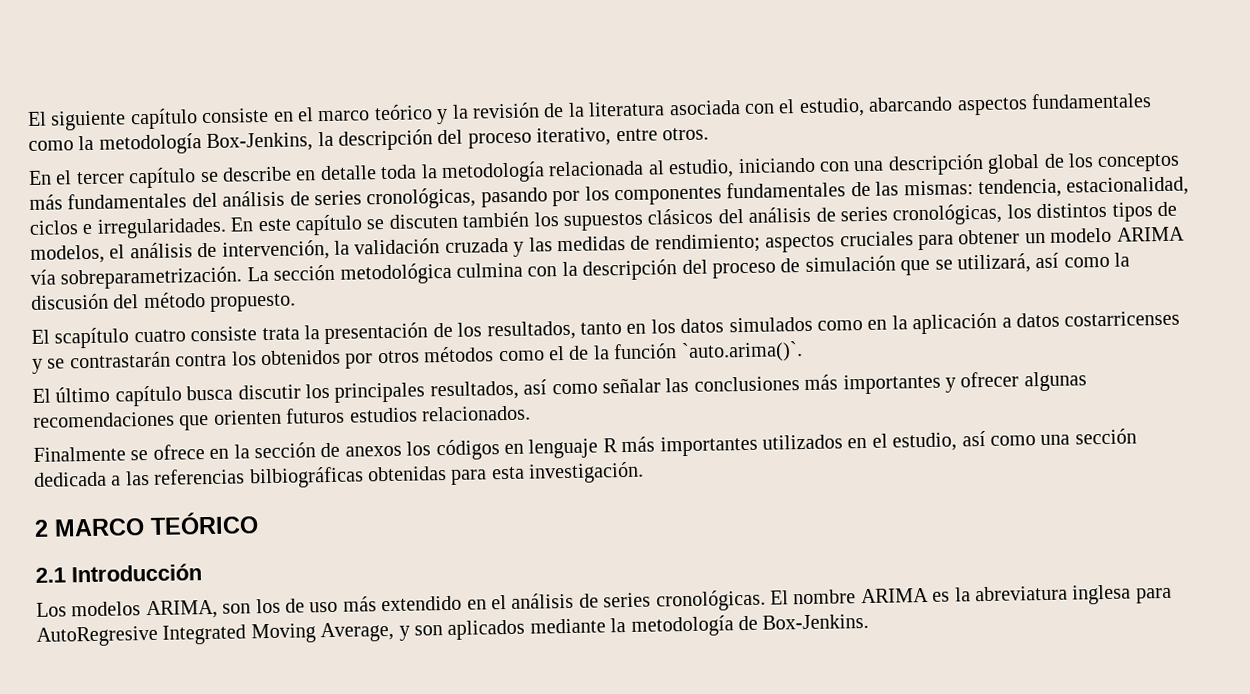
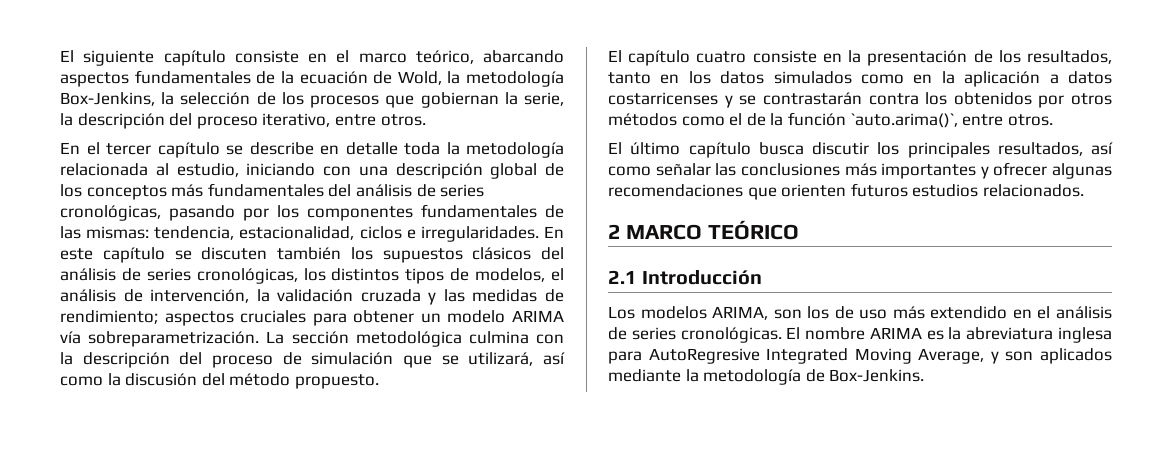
- El siguiente capítulo consiste en el marco teórico y la revisión de la literatura asociada con el estudio, abarcando aspectos fundamentales como la metodología Box-Jenkins, la descripción del proceso iterativo, entre otros.
+ El siguiente capítulo consiste en el marco teórico, abarcando aspectos fundamentales de la ecuación de Wold, la metodología Box-Jenkins, la selección de los procesos que gobiernan la serie, la descripción del proceso iterativo, entre otros.
- El scapítulo cuatro consiste trata la presentación de los resultados, tanto en los datos simulados como en la aplicación a datos costarricenses y se contrastarán contra los obtenidos por otros métodos como el de la función `auto.arima()`.
+ El capítulo cuatro consiste en la presentación de los resultados, tanto en los datos simulados como en la aplicación a datos costarricenses y se contrastarán contra los obtenidos por otros métodos como el de la función `auto.arima()`, entre otros.
- Finalmente se ofrece en la sección de anexos los códigos en lenguaje R más importantes utilizados en el estudio, así como una sección dedicada a las referencias bilbiográficas obtenidas para esta investigación.

